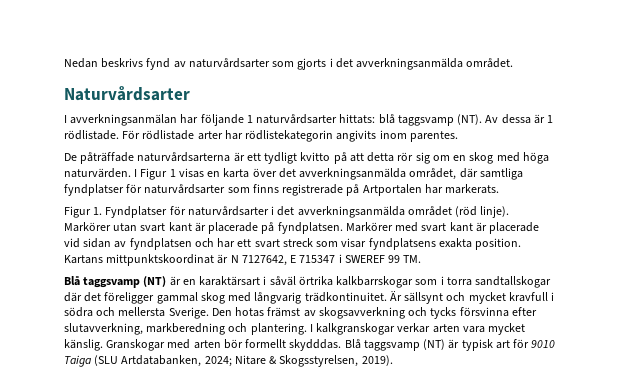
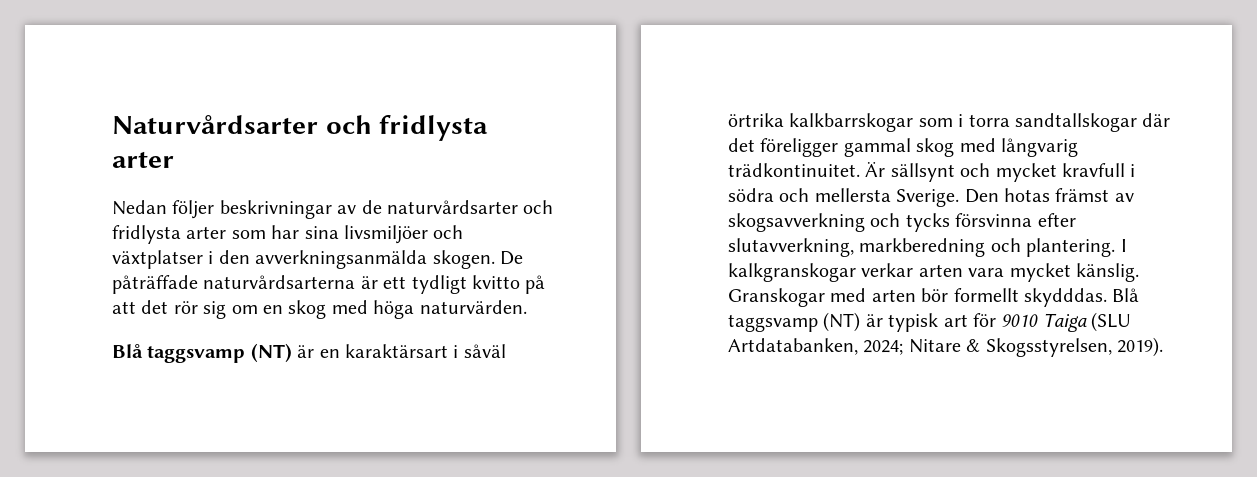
- Nedan beskrivs fynd av naturvårdsarter som gjorts i det avverkningsanmälda området.
- Naturvårdsarter
- I avverkningsanmälan har följande 1 naturvårdsarter hittats: blå taggsvamp (NT). Av dessa är 1 rödlistade. För rödlistade arter har rödlistekategorin angivits inom parentes.
- De påträffade naturvårdsarterna är ett tydligt kvitto på att detta rör sig om en skog med höga naturvärden. I Figur 1 visas en karta över det avverkningsanmälda området, där samtliga fyndplatser för naturvårdsarter som finns registrerade på Artportalen har markerats.
- Figur 1. Fyndplatser för naturvårdsarter i det avverkningsanmälda området (röd linje). Markörer utan svart kant är placerade på fyndplatsen. Markörer med svart kant är placerade vid sidan av fyndplatsen och har ett svart streck som visar fyndplatsens exakta position. Kartans mittpunktskoordinat är N 7127642, E 715347 i SWEREF 99 TM.
+ Naturvårdsarter och fridlysta arter
+ Nedan följer beskrivningar av de naturvårdsarter och fridlysta arter som har sina livsmiljöer och växtplatser i den avverkningsanmälda skogen. De påträffade naturvårdsarterna är ett tydligt kvitto på att det rör sig om en skog med höga naturvärden.

